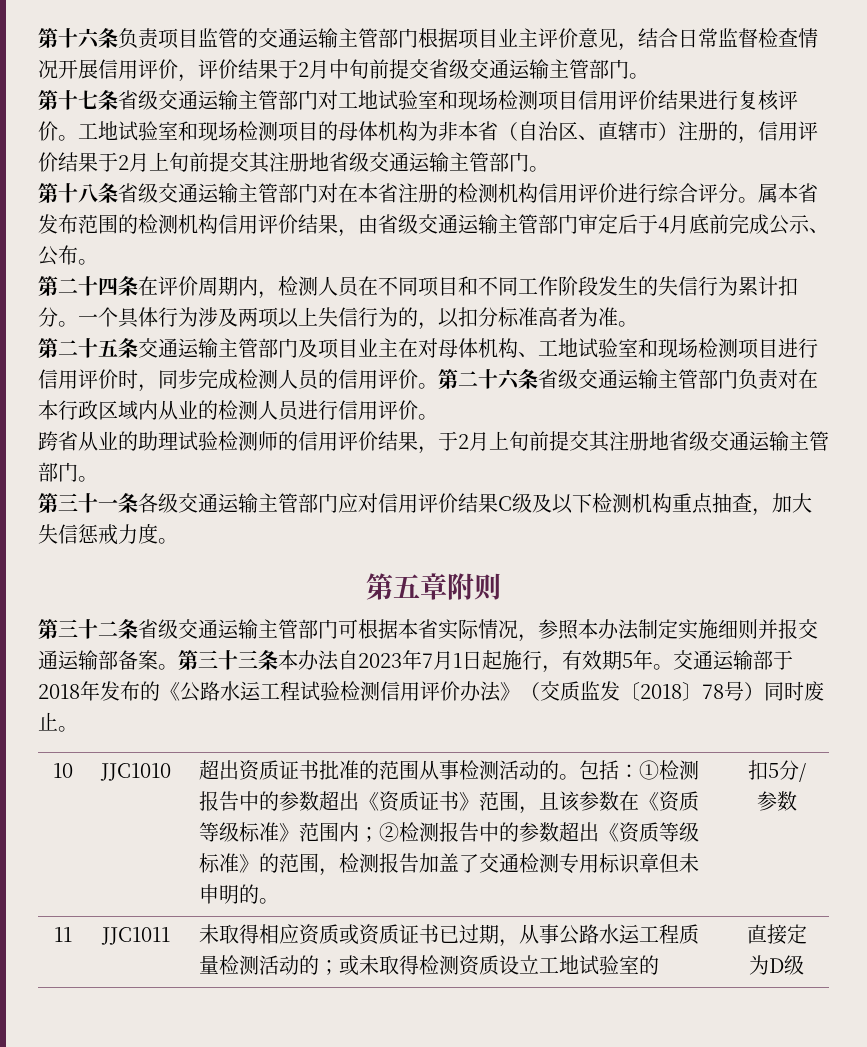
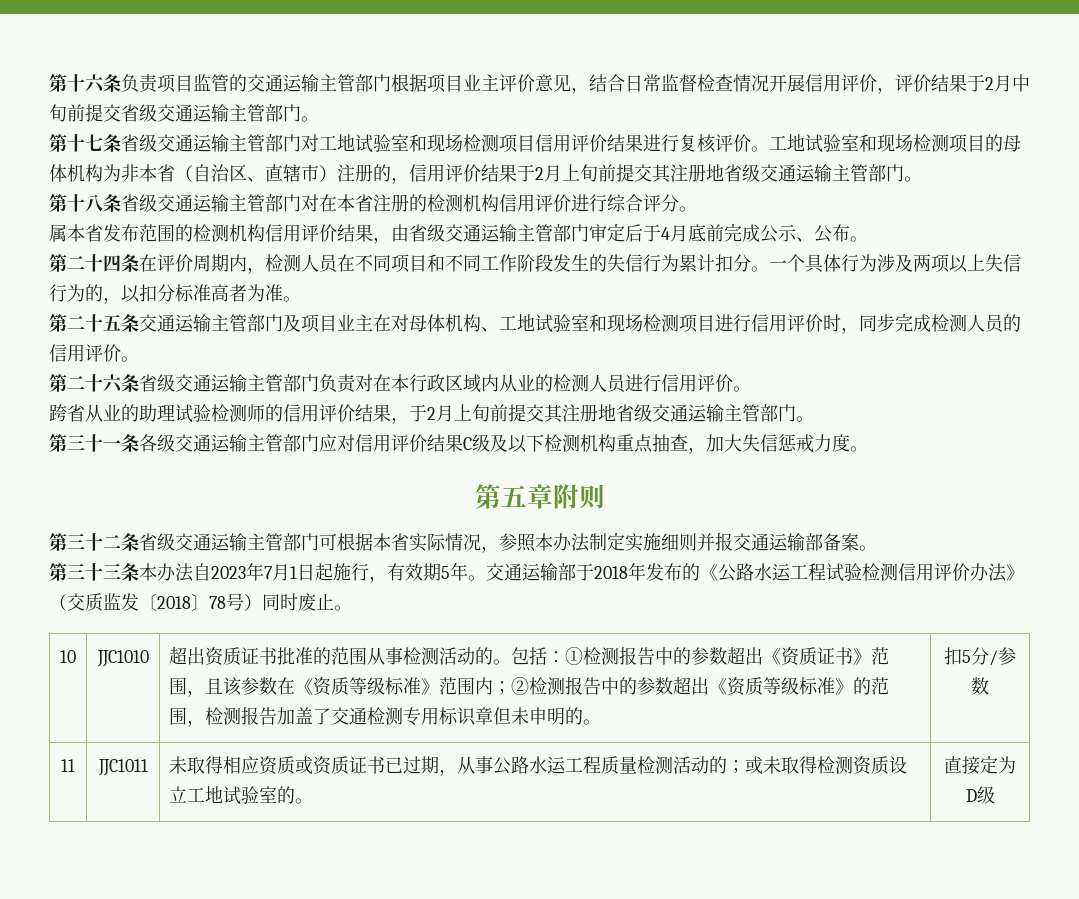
- 第十八条省级交通运输主管部门对在本省注册的检测机构信用评价进行综合评分。属本省发布范围的检测机构信用评价结果，由省级交通运输主管部门审定后于4月底前完成公示、公布。
+ 第十八条省级交通运输主管部门对在本省注册的检测机构信用评价进行综合评分。
+ 属本省发布范围的检测机构信用评价结果，由省级交通运输主管部门审定后于4月底前完成公示、公布。
- 第二十五条交通运输主管部门及项目业主在对母体机构、工地试验室和现场检测项目进行信用评价时，同步完成检测人员的信用评价。第二十六条省级交通运输主管部门负责对在本行政区域内从业的检测人员进行信用评价。
+ 第二十五条交通运输主管部门及项目业主在对母体机构、工地试验室和现场检测项目进行信用评价时，同步完成检测人员的信用评价。
+ 第二十六条省级交通运输主管部门负责对在本行政区域内从业的检测人员进行信用评价。
- 第三十二条省级交通运输主管部门可根据本省实际情况，参照本办法制定实施细则并报交通运输部备案。第三十三条本办法自2023年7月1日起施行，有效期5年。
+ 第三十二条省级交通运输主管部门可根据本省实际情况，参照本办法制定实施细则并报交通运输部备案。
+ 第三十三条本办法自2023年7月1日起施行，有效期5年。
- 11 | JJC1011 | 未取得相应资质或资质证书已过期，从事公路水运工程质量检测活动的；或未取得检测资质设立工地试验室的 | 直接定为D级
+ 11 | JJC1011 | 未取得相应资质或资质证书已过期，从事公路水运工程质量检测活动的；或未取得检测资质设立工地试验室的。 | 直接定为D级

